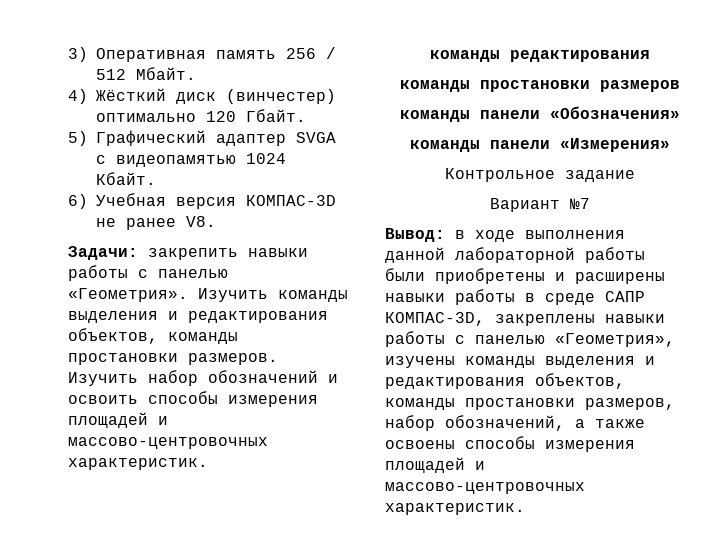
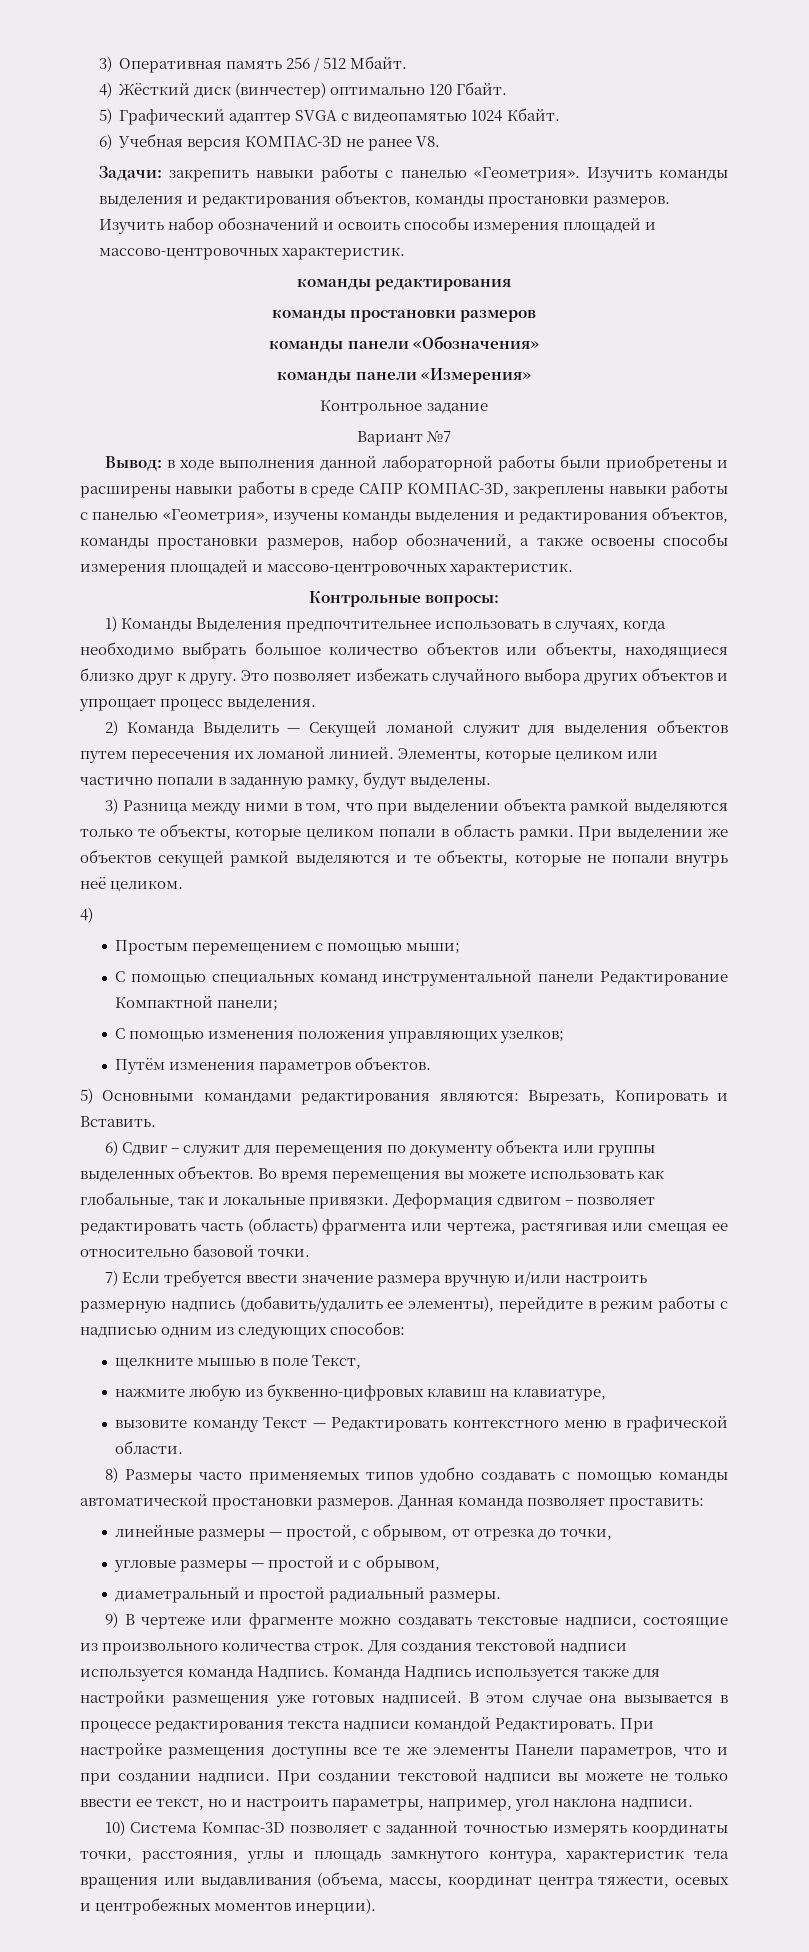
+ Контрольные вопросы:
+ 1) Команды Выделения предпочтительнее использовать в случаях, когда необходимо выбрать большое количество объектов или объекты, находящиеся близко друг к другу. Это позволяет избежать случайного выбора других объектов и упрощает процесс выделения.
+ 2) Команда Выделить — Секущей ломаной служит для выделения объектов путем пересечения их ломаной линией. Элементы, которые целиком или частично попали в заданную рамку, будут выделены.
+ 3) Разница между ними в том, что при выделении объекта рамкой выделяются только те объекты, которые целиком попали в область рамки. При выделении же объектов секущей рамкой выделяются и те объекты, которые не попали внутрь неё целиком.
+ 4)
+ Простым перемещением с помощью мыши;
+ С помощью специальных команд инструментальной панели Редактирование Компактной панели;
+ С помощью изменения положения управляющих узелков;
+ Путём изменения параметров объектов.
+ 5) Основными командами редактирования являются: Вырезать, Копировать и Вставить.
+ 6) Сдвиг – служит для перемещения по документу объекта или группы выделенных объектов. Во время перемещения вы можете использовать как глобальные, так и локальные привязки. Деформация сдвигом – позволяет редактировать часть (область) фрагмента или чертежа, растягивая или смещая ее относительно базовой точки.
+ 7) Если требуется ввести значение размера вручную и/или настроить размерную надпись (добавить/удалить ее элементы), перейдите в режим работы с надписью одним из следующих способов:
+ щелкните мышью в поле Текст,
+ нажмите любую из буквенно-цифровых клавиш на клавиатуре,
+ вызовите команду Текст — Редактировать контекстного меню в графической области.
+ 8) Размеры часто применяемых типов удобно создавать с помощью команды автоматической простановки размеров. Данная команда позволяет проставить:
+ линейные размеры — простой, с обрывом, от отрезка до точки,
+ угловые размеры — простой и с обрывом,
+ диаметральный и простой радиальный размеры.
+ 9) В чертеже или фрагменте можно создавать текстовые надписи, состоящие из произвольного количества строк. Для создания текстовой надписи используется команда Надпись. Команда Надпись используется также для настройки размещения уже готовых надписей. В этом случае она вызывается в процессе редактирования текста надписи командой Редактировать. При настройке размещения доступны все те же элементы Панели параметров, что и при создании надписи. При создании текстовой надписи вы можете не только ввести ее текст, но и настроить параметры, например, угол наклона надписи.
+ 10) Система Компас-3D позволяет с заданной точностью измерять координаты точки, расстояния, углы и площадь замкнутого контура, характеристик тела вращения или выдавливания (объема, массы, координат центра тяжести, осевых и центробежных моментов инерции).

